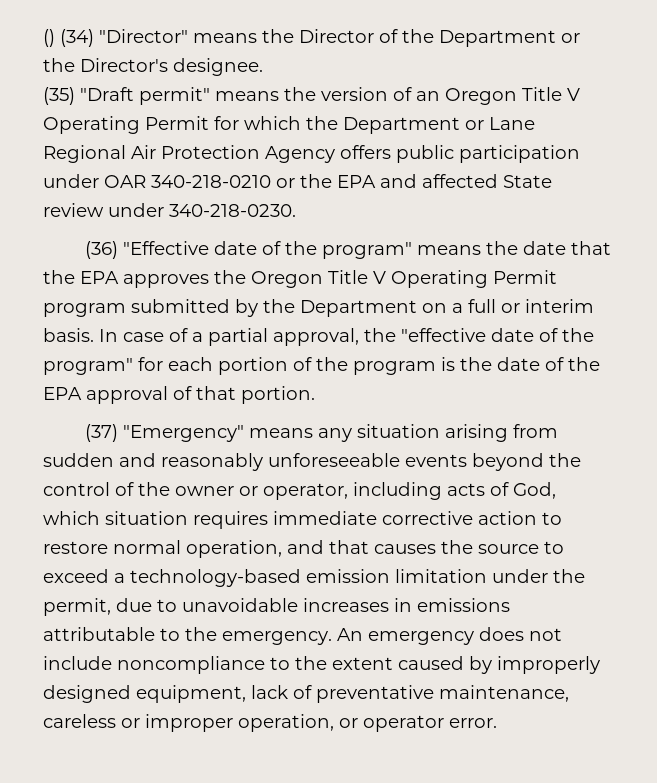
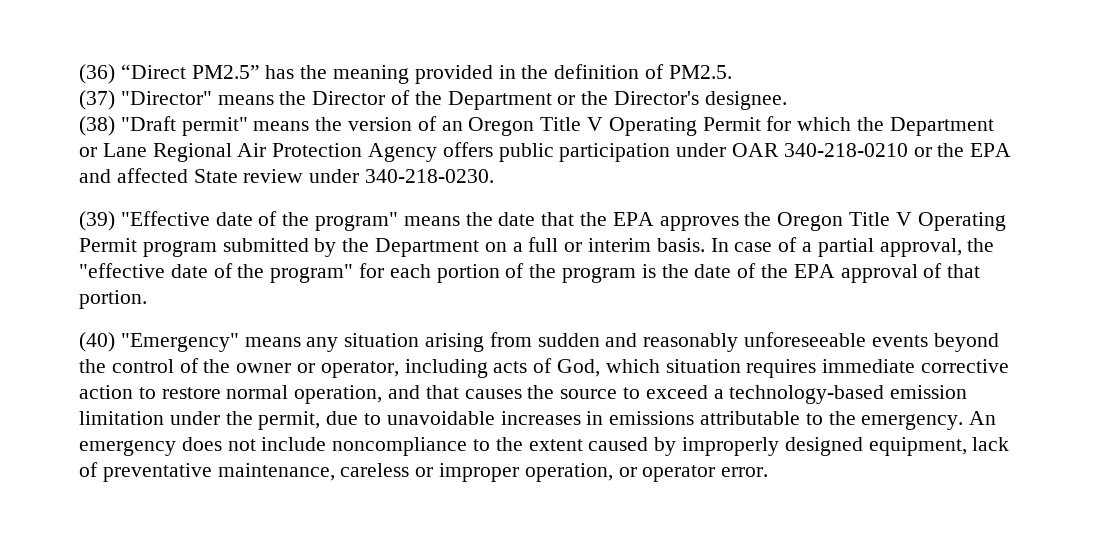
- () (34) "Director" means the Director of the Department or the Director's designee.
+ (36) “Direct PM2.5” has the meaning provided in the definition of PM2.5.
+ (37) "Director" means the Director of the Department or the Director's designee.
- (35) "Draft permit" means the version of an Oregon Title V Operating Permit for which the Department or Lane Regional Air Protection Agency offers public participation under OAR 340-218-0210 or the EPA and affected State review under 340-218-0230.
+ (38) "Draft permit" means the version of an Oregon Title V Operating Permit for which the Department or Lane Regional Air Protection Agency offers public participation under OAR 340-218-0210 or the EPA and affected State review under 340-218-0230.
- (36) "Effective date of the program" means the date that the EPA approves the Oregon Title V Operating Permit program submitted by the Department on a full or interim basis.
+ (39) "Effective date of the program" means the date that the EPA approves the Oregon Title V Operating Permit program submitted by the Department on a full or interim basis.
- (37) "Emergency" means any situation arising from sudden and reasonably unforeseeable events beyond the control of the owner or operator, including acts of God, which situation requires immediate corrective action to restore normal operation, and that causes the source to exceed a technology-based emission limitation under the permit, due to unavoidable increases in emissions attributable to the emergency.
+ (40) "Emergency" means any situation arising from sudden and reasonably unforeseeable events beyond the control of the owner or operator, including acts of God, which situation requires immediate corrective action to restore normal operation, and that causes the source to exceed a technology-based emission limitation under the permit, due to unavoidable increases in emissions attributable to the emergency.

